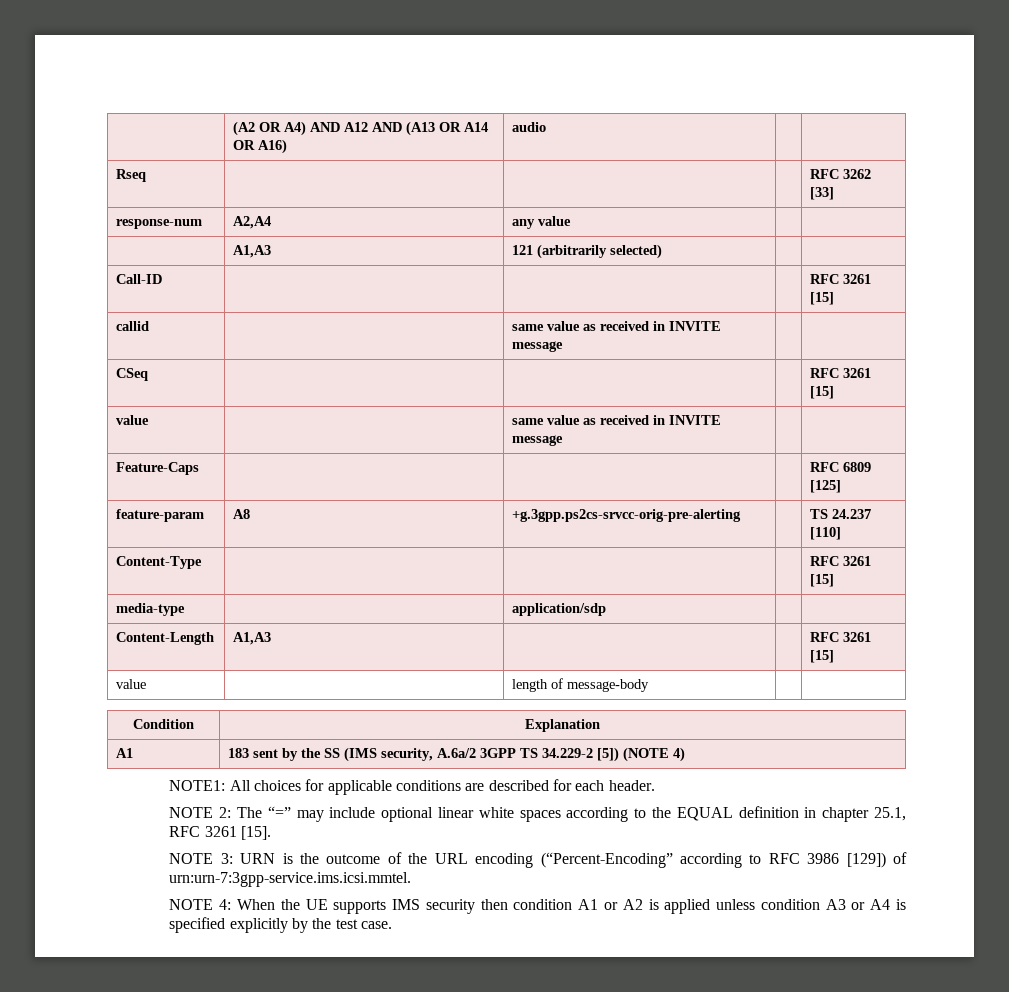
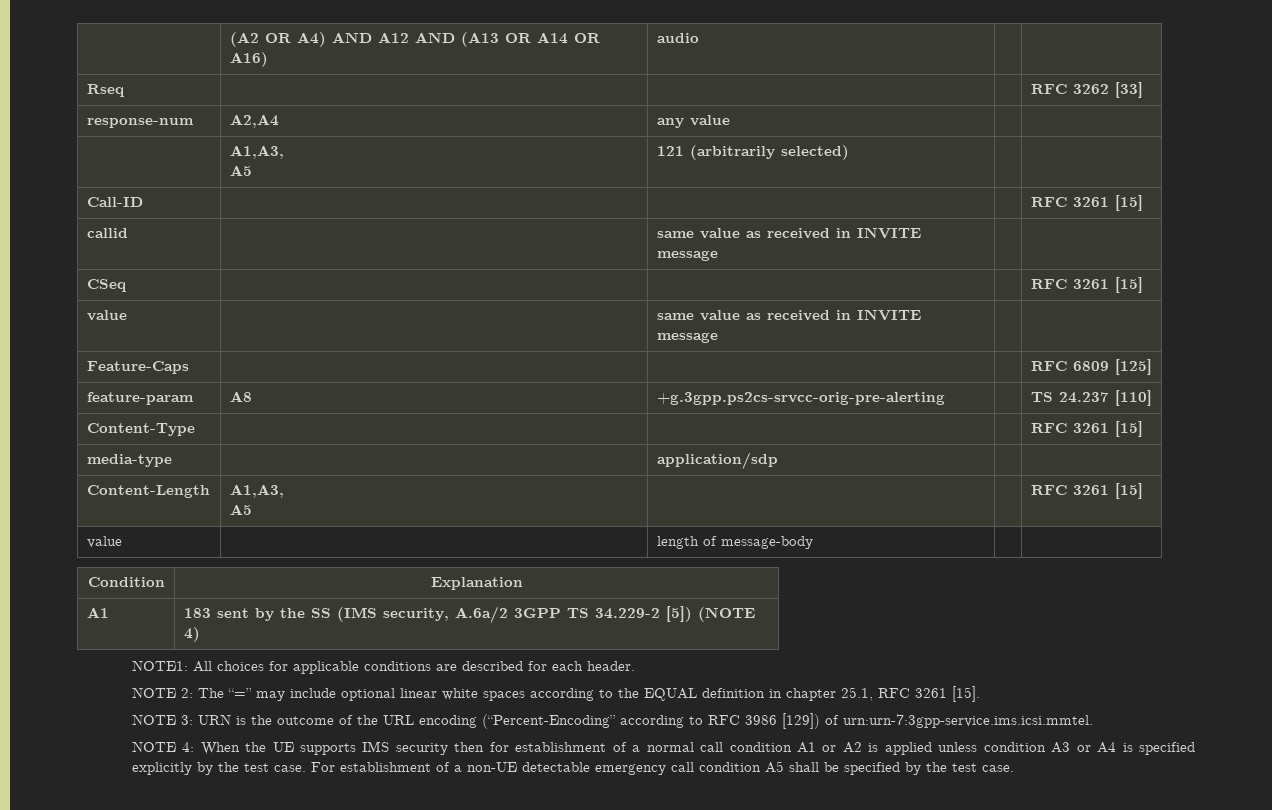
  response-num | A2,A4 | any value | |
- | A1,A3 | 121 (arbitrarily selected) | |
+ | A1,A3,
+ A5 | 121 (arbitrarily selected) | |
- Content-Length | A1,A3 | | | RFC 3261 [15]
+ Content-Length | A1,A3,
+ A5 | | | RFC 3261 [15]
- NOTE 4: When the UE supports IMS security then condition A1 or A2 is applied unless condition A3 or A4 is specified explicitly by the test case.
+ NOTE 4: When the UE supports IMS security then for establishment of a normal call condition A1 or A2 is applied unless condition A3 or A4 is specified explicitly by the test case.
+ For establishment of a non-UE detectable emergency call condition A5 shall be specified by the test case.

